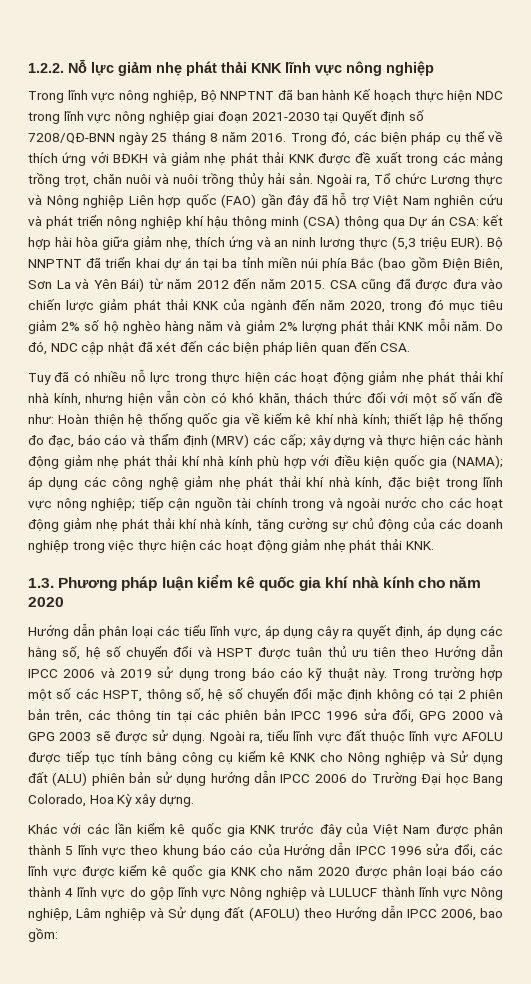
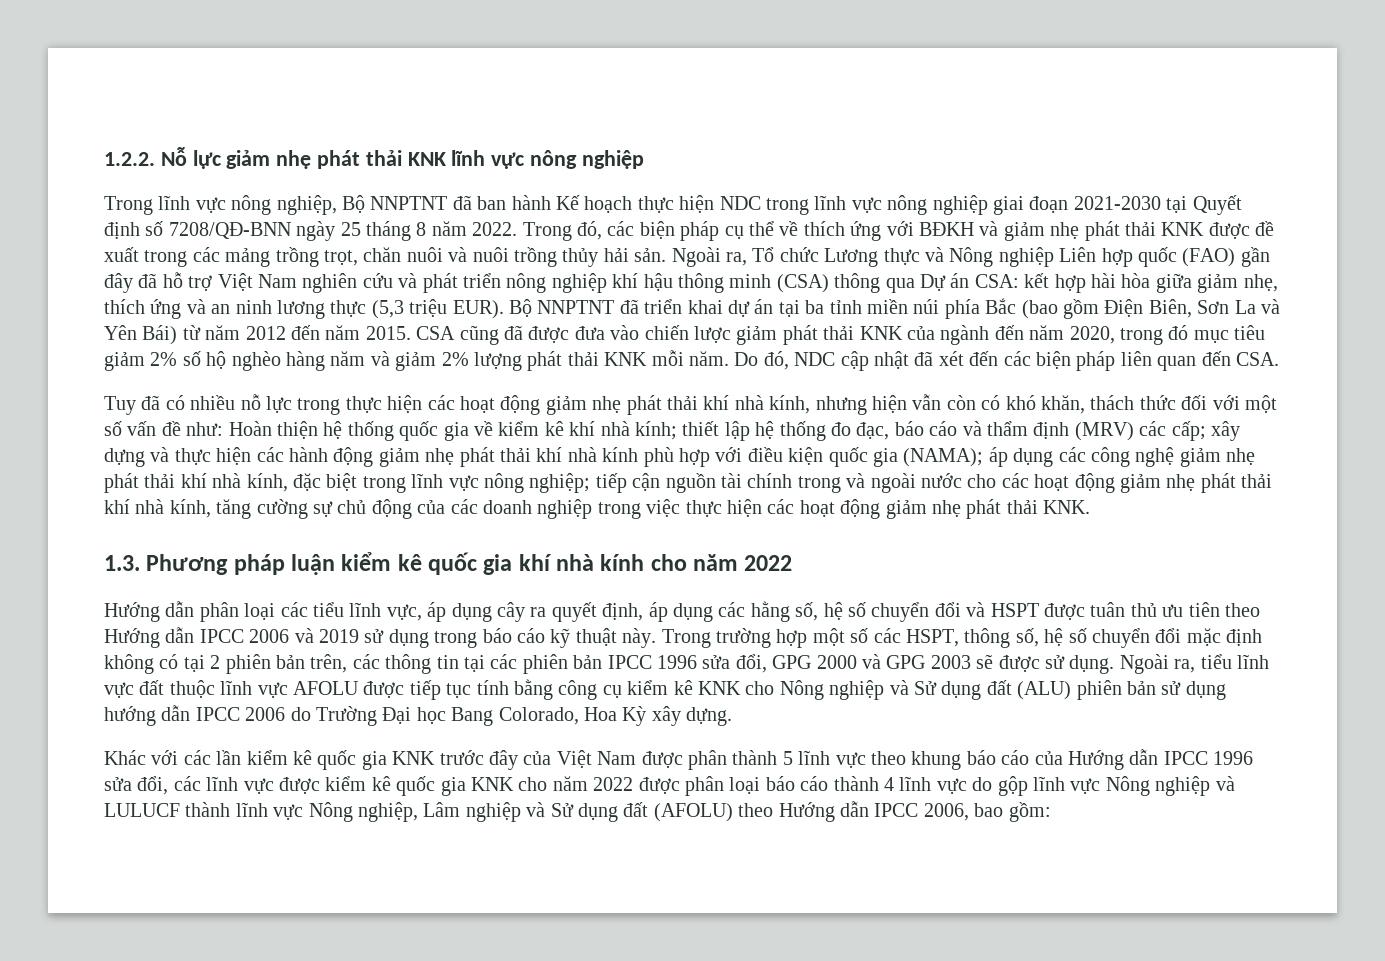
- Trong lĩnh vực nông nghiệp, Bộ NNPTNT đã ban hành Kế hoạch thực hiện NDC trong lĩnh vực nông nghiệp giai đoạn 2021-2030 tại Quyết định số 7208/QĐ-BNN ngày 25 tháng 8 năm 2016.
+ Trong lĩnh vực nông nghiệp, Bộ NNPTNT đã ban hành Kế hoạch thực hiện NDC trong lĩnh vực nông nghiệp giai đoạn 2021-2030 tại Quyết định số 7208/QĐ-BNN ngày 25 tháng 8 năm 2022.
- 1.3. Phương pháp luận kiểm kê quốc gia khí nhà kính cho năm 2020
+ 1.3. Phương pháp luận kiểm kê quốc gia khí nhà kính cho năm 2022
- Khác với các lần kiểm kê quốc gia KNK trước đây của Việt Nam được phân thành 5 lĩnh vực theo khung báo cáo của Hướng dẫn IPCC 1996 sửa đổi, các lĩnh vực được kiểm kê quốc gia KNK cho năm 2020 được phân loại báo cáo thành 4 lĩnh vực do gộp lĩnh vực Nông nghiệp và LULUCF thành lĩnh vực Nông nghiệp, Lâm nghiệp và Sử dụng đất (AFOLU) theo Hướng dẫn IPCC 2006, bao gồm:
+ Khác với các lần kiểm kê quốc gia KNK trước đây của Việt Nam được phân thành 5 lĩnh vực theo khung báo cáo của Hướng dẫn IPCC 1996 sửa đổi, các lĩnh vực được kiểm kê quốc gia KNK cho năm 2022 được phân loại báo cáo thành 4 lĩnh vực do gộp lĩnh vực Nông nghiệp và LULUCF thành lĩnh vực Nông nghiệp, Lâm nghiệp và Sử dụng đất (AFOLU) theo Hướng dẫn IPCC 2006, bao gồm:

